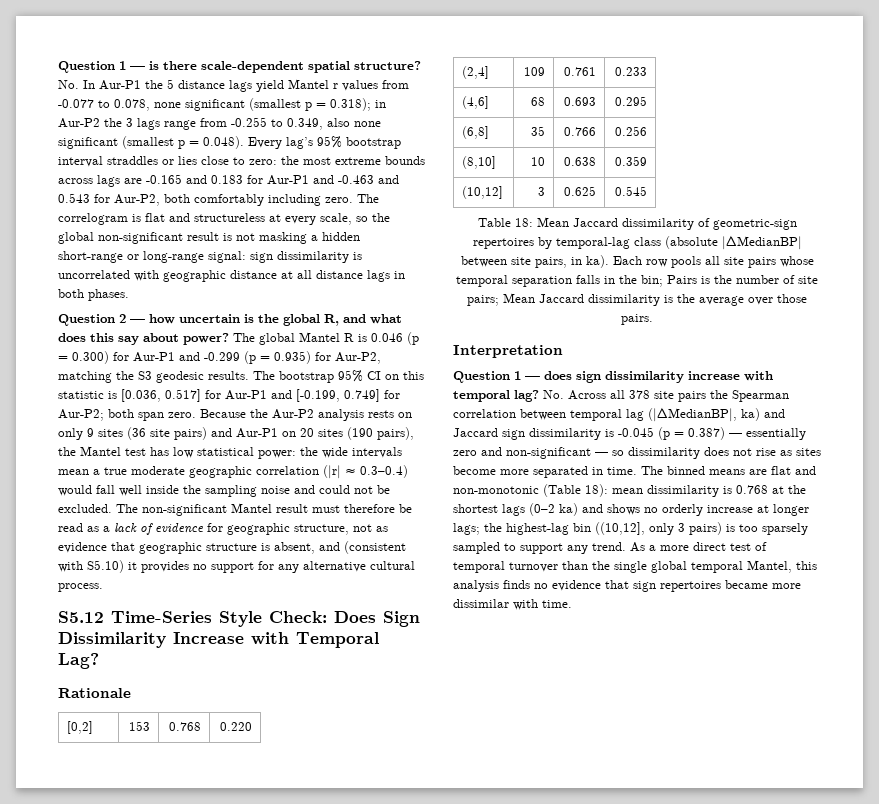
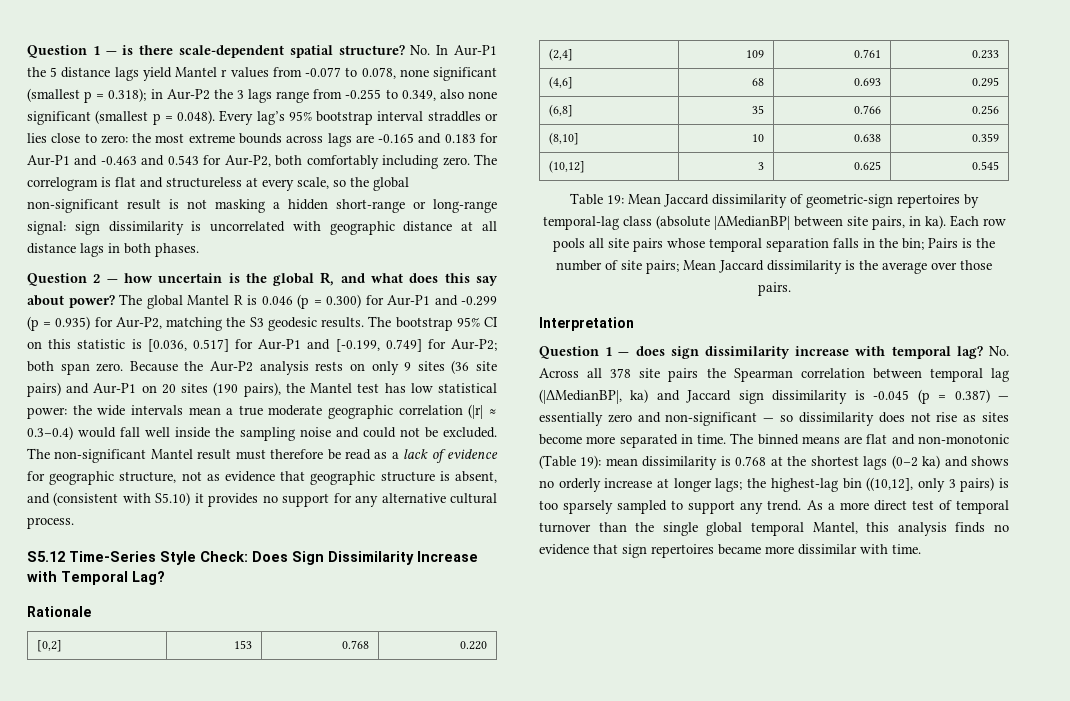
- Table 18: Mean Jaccard dissimilarity of geometric-sign repertoires by temporal-lag class (absolute |ΔMedianBP| between site pairs, in ka).
+ Table 19: Mean Jaccard dissimilarity of geometric-sign repertoires by temporal-lag class (absolute |ΔMedianBP| between site pairs, in ka).
- The binned means are flat and non-monotonic (Table 18): mean dissimilarity is 0.768 at the shortest lags (0–2 ka) and shows no orderly increase at longer lags; the highest-lag bin ((10,12], only 3 pairs) is too sparsely sampled to support any trend.
+ The binned means are flat and non-monotonic (Table 19): mean dissimilarity is 0.768 at the shortest lags (0–2 ka) and shows no orderly increase at longer lags; the highest-lag bin ((10,12], only 3 pairs) is too sparsely sampled to support any trend.

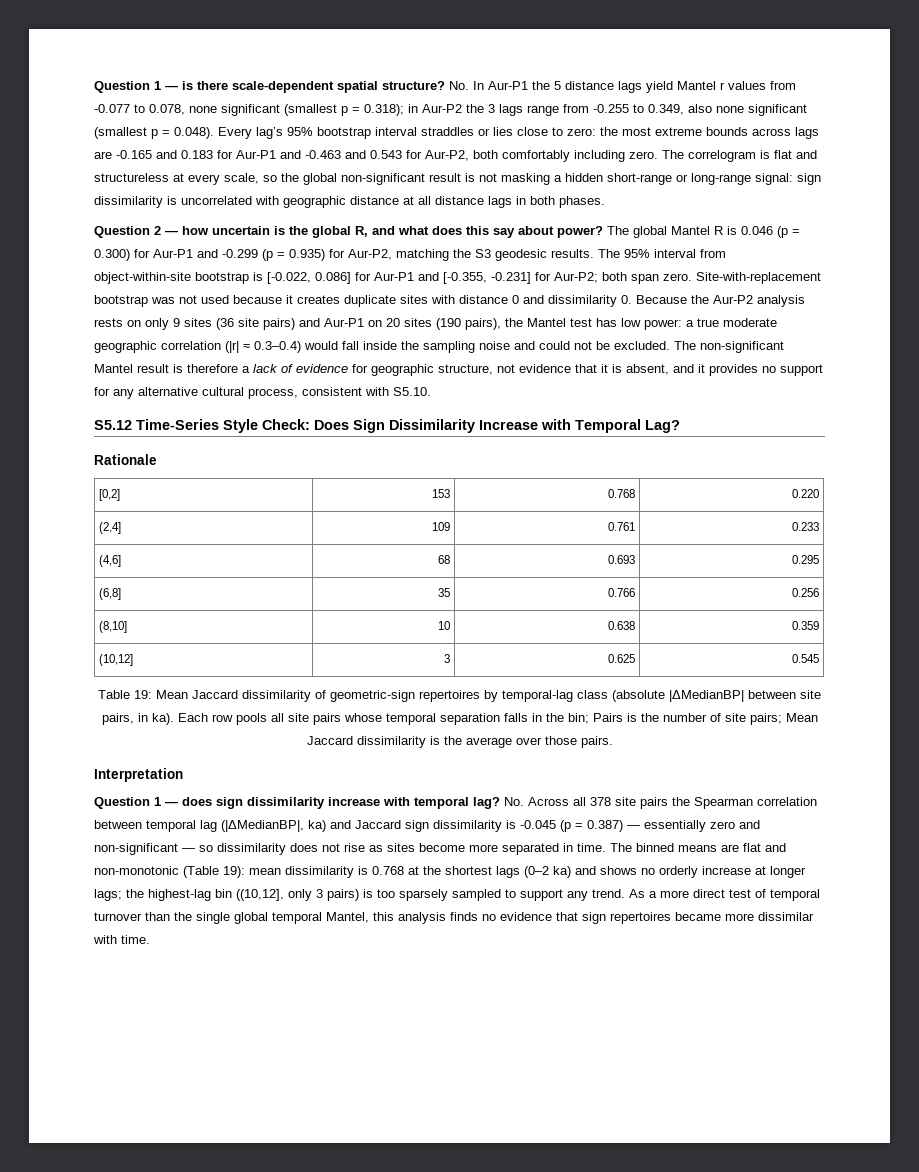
- The bootstrap 95% CI on this statistic is [0.036, 0.517] for Aur-P1 and [-0.199, 0.749] for Aur-P2; both span zero.
+ The 95% interval from object-within-site bootstrap is [-0.022, 0.086] for Aur-P1 and [-0.355, -0.231] for Aur-P2; both span zero.
- Because the Aur-P2 analysis rests on only 9 sites (36 site pairs) and Aur-P1 on 20 sites (190 pairs), the Mantel test has low statistical power: the wide intervals mean a true moderate geographic correlation (|r| ≈ 0.3–0.4) would fall well inside the sampling noise and could not be excluded.
+ Site-with-replacement bootstrap was not used because it creates duplicate sites with distance 0 and dissimilarity 0. Because the Aur-P2 analysis rests on only 9 sites (36 site pairs) and Aur-P1 on 20 sites (190 pairs), the Mantel test has low power: a true moderate geographic correlation (|r| ≈ 0.3–0.4) would fall inside the sampling noise and could not be excluded.
- The non-significant Mantel result must therefore be read as a lack of evidence for geographic structure, not as evidence that geographic structure is absent, and (consistent with S5.10) it provides no support for any alternative cultural process.
+ The non-significant Mantel result is therefore a lack of evidence for geographic structure, not evidence that it is absent, and it provides no support for any alternative cultural process, consistent with S5.10.

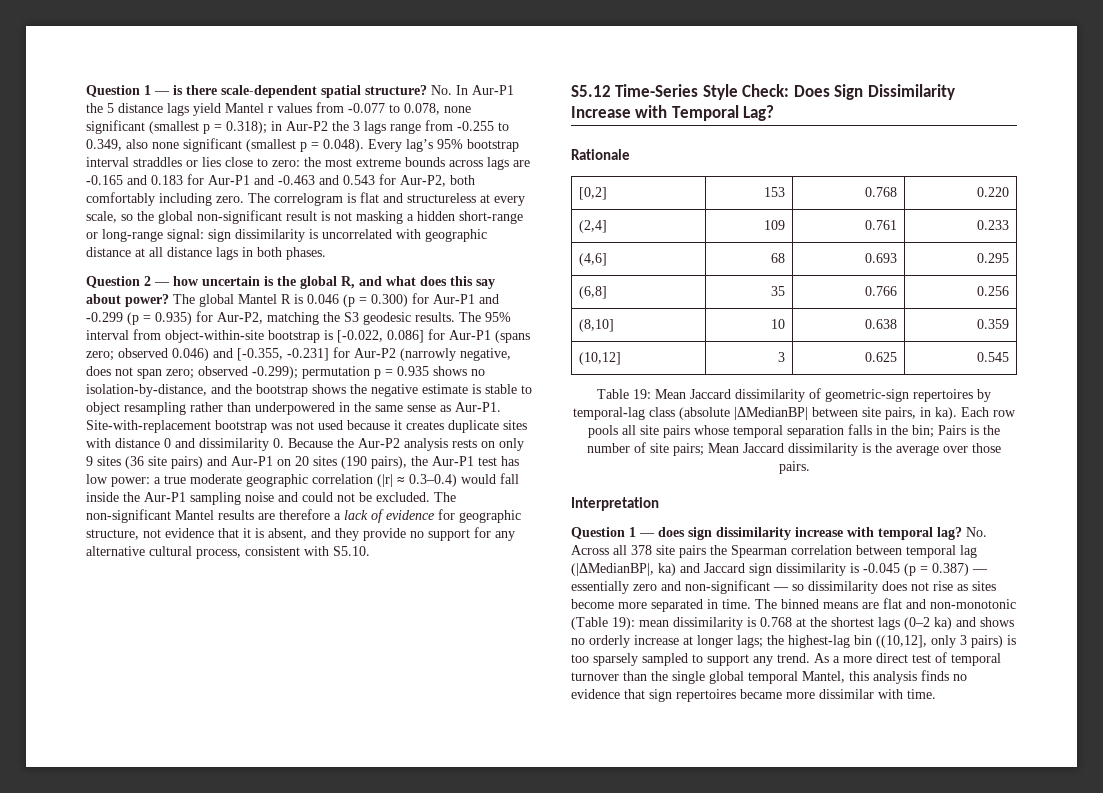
- The 95% interval from object-within-site bootstrap is [-0.022, 0.086] for Aur-P1 and [-0.355, -0.231] for Aur-P2; both span zero.
+ The 95% interval from object-within-site bootstrap is [-0.022, 0.086] for Aur-P1 (spans zero; observed 0.046) and [-0.355, -0.231] for Aur-P2 (narrowly negative, does not span zero; observed -0.299); permutation p = 0.935 shows no isolation-by-distance, and the bootstrap shows the negative estimate is stable to object resampling rather than underpowered in the same sense as Aur-P1.
- Site-with-replacement bootstrap was not used because it creates duplicate sites with distance 0 and dissimilarity 0. Because the Aur-P2 analysis rests on only 9 sites (36 site pairs) and Aur-P1 on 20 sites (190 pairs), the Mantel test has low power: a true moderate geographic correlation (|r| ≈ 0.3–0.4) would fall inside the sampling noise and could not be excluded.
+ Site-with-replacement bootstrap was not used because it creates duplicate sites with distance 0 and dissimilarity 0. Because the Aur-P2 analysis rests on only 9 sites (36 site pairs) and Aur-P1 on 20 sites (190 pairs), the Aur-P1 test has low power: a true moderate geographic correlation (|r| ≈ 0.3–0.4) would fall inside the Aur-P1 sampling noise and could not be excluded.
- The non-significant Mantel result is therefore a lack of evidence for geographic structure, not evidence that it is absent, and it provides no support for any alternative cultural process, consistent with S5.10.
+ The non-significant Mantel results are therefore a lack of evidence for geographic structure, not evidence that it is absent, and they provide no support for any alternative cultural process, consistent with S5.10.

